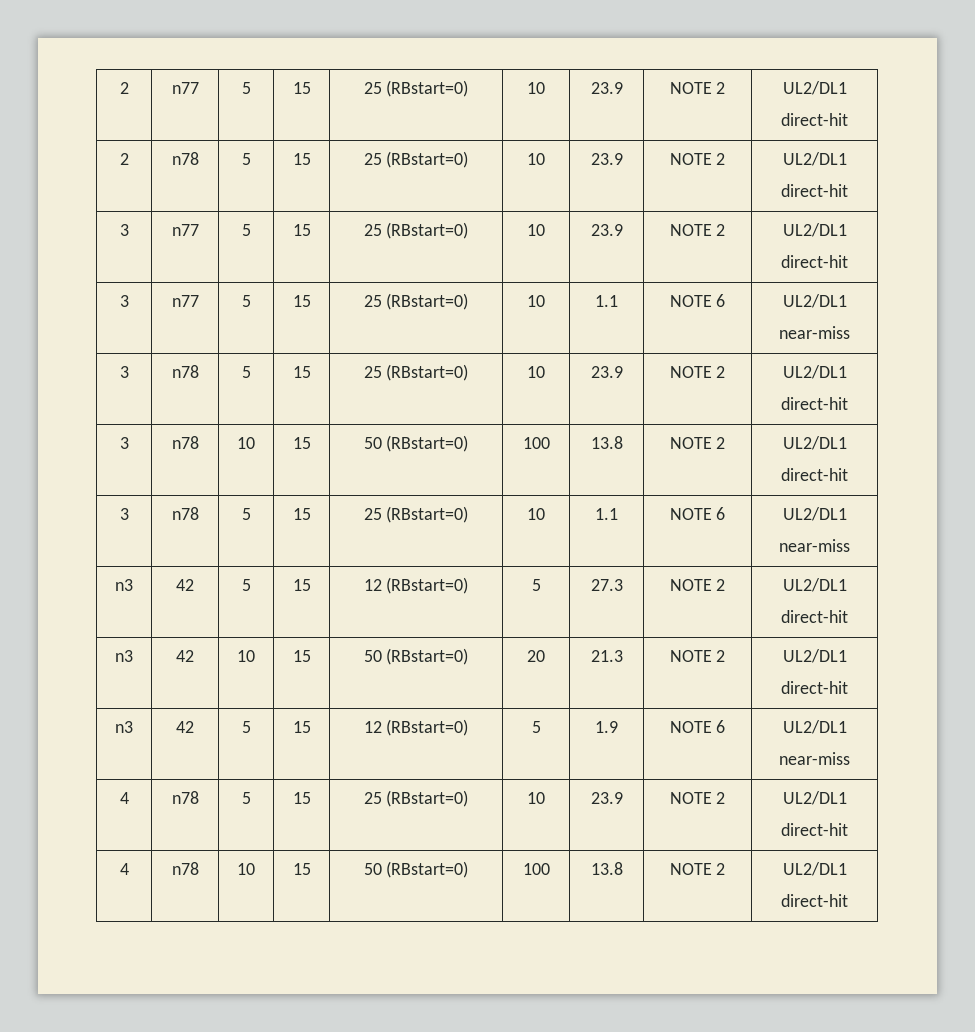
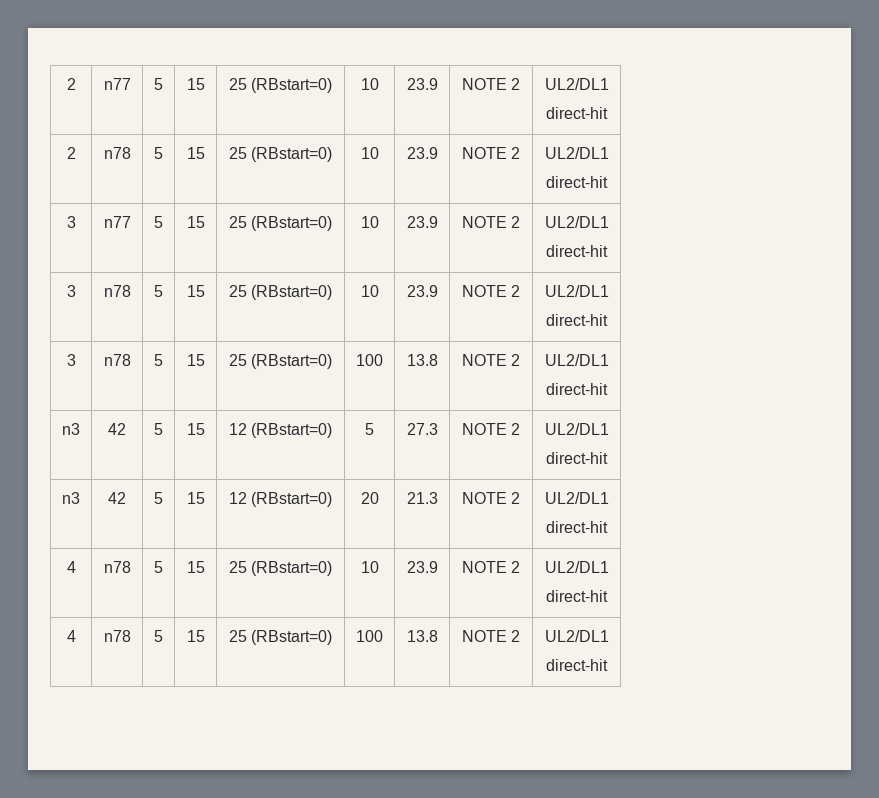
- 3 | n77 | 5 | 15 | 25 (RBstart=0) | 10 | 1.1 | NOTE 6 | UL2/DL1
- near-miss
- 3 | n78 | 10 | 15 | 50 (RBstart=0) | 100 | 13.8 | NOTE 2 | UL2/DL1
+ 3 | n78 | 5 | 15 | 25 (RBstart=0) | 100 | 13.8 | NOTE 2 | UL2/DL1
  direct-hit
- 3 | n78 | 5 | 15 | 25 (RBstart=0) | 10 | 1.1 | NOTE 6 | UL2/DL1
- near-miss
- n3 | 42 | 10 | 15 | 50 (RBstart=0) | 20 | 21.3 | NOTE 2 | UL2/DL1
+ n3 | 42 | 5 | 15 | 12 (RBstart=0) | 20 | 21.3 | NOTE 2 | UL2/DL1
- n3 | 42 | 5 | 15 | 12 (RBstart=0) | 5 | 1.9 | NOTE 6 | UL2/DL1
- near-miss
- 4 | n78 | 10 | 15 | 50 (RBstart=0) | 100 | 13.8 | NOTE 2 | UL2/DL1
+ 4 | n78 | 5 | 15 | 25 (RBstart=0) | 100 | 13.8 | NOTE 2 | UL2/DL1

